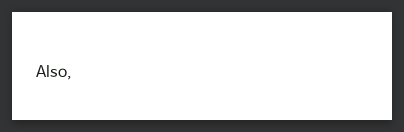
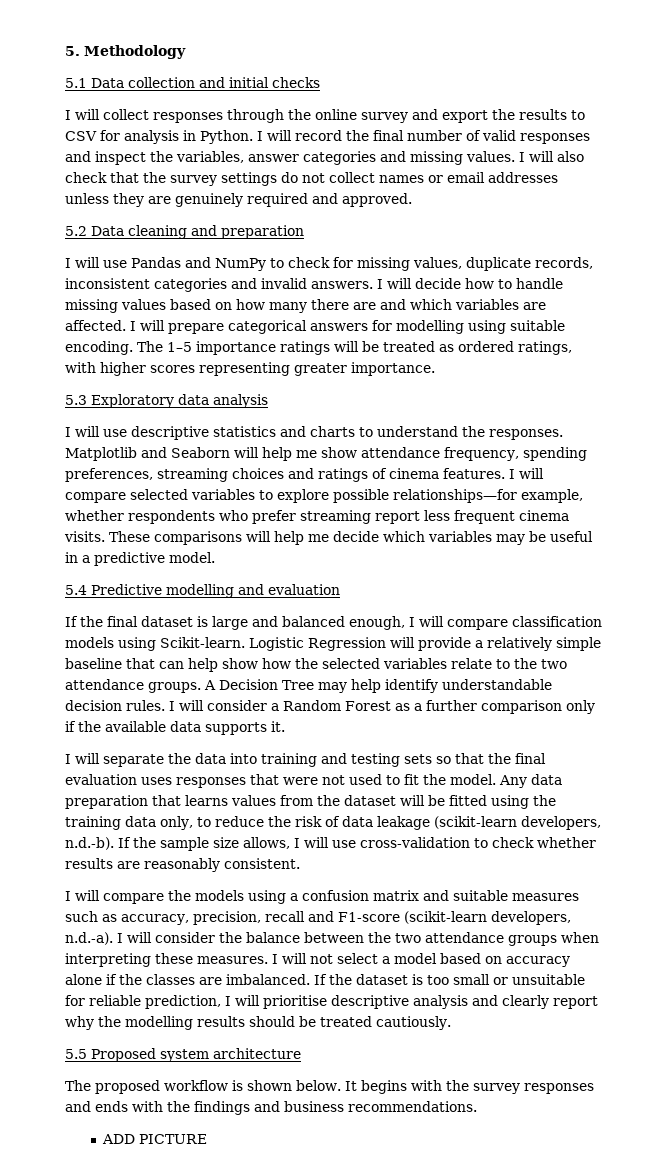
- Also,
+ 5. Methodology
+ 5.1 Data collection and initial checks
+ I will collect responses through the online survey and export the results to CSV for analysis in Python. I will record the final number of valid responses and inspect the variables, answer categories and missing values. I will also check that the survey settings do not collect names or email addresses unless they are genuinely required and approved.
+ 5.2 Data cleaning and preparation
+ I will use Pandas and NumPy to check for missing values, duplicate records, inconsistent categories and invalid answers. I will decide how to handle missing values based on how many there are and which variables are affected. I will prepare categorical answers for modelling using suitable encoding. The 1–5 importance ratings will be treated as ordered ratings, with higher scores representing greater importance.
+ 5.3 Exploratory data analysis
+ I will use descriptive statistics and charts to understand the responses. Matplotlib and Seaborn will help me show attendance frequency, spending preferences, streaming choices and ratings of cinema features. I will compare selected variables to explore possible relationships—for example, whether respondents who prefer streaming report less frequent cinema visits. These comparisons will help me decide which variables may be useful in a predictive model.
+ 5.4 Predictive modelling and evaluation
+ If the final dataset is large and balanced enough, I will compare classification models using Scikit-learn. Logistic Regression will provide a relatively simple baseline that can help show how the selected variables relate to the two attendance groups. A Decision Tree may help identify understandable decision rules. I will consider a Random Forest as a further comparison only if the available data supports it.
+ I will separate the data into training and testing sets so that the final evaluation uses responses that were not used to fit the model. Any data preparation that learns values from the dataset will be fitted using the training data only, to reduce the risk of data leakage (scikit-learn developers, n.d.-b). If the sample size allows, I will use cross-validation to check whether results are reasonably consistent.
+ I will compare the models using a confusion matrix and suitable measures such as accuracy, precision, recall and F1-score (scikit-learn developers, n.d.-a). I will consider the balance between the two attendance groups when interpreting these measures. I will not select a model based on accuracy alone if the classes are imbalanced. If the dataset is too small or unsuitable for reliable prediction, I will prioritise descriptive analysis and clearly report why the modelling results should be treated cautiously.
+ 5.5 Proposed system architecture
+ The proposed workflow is shown below. It begins with the survey responses and ends with the findings and business recommendations.
+ ADD PICTURE

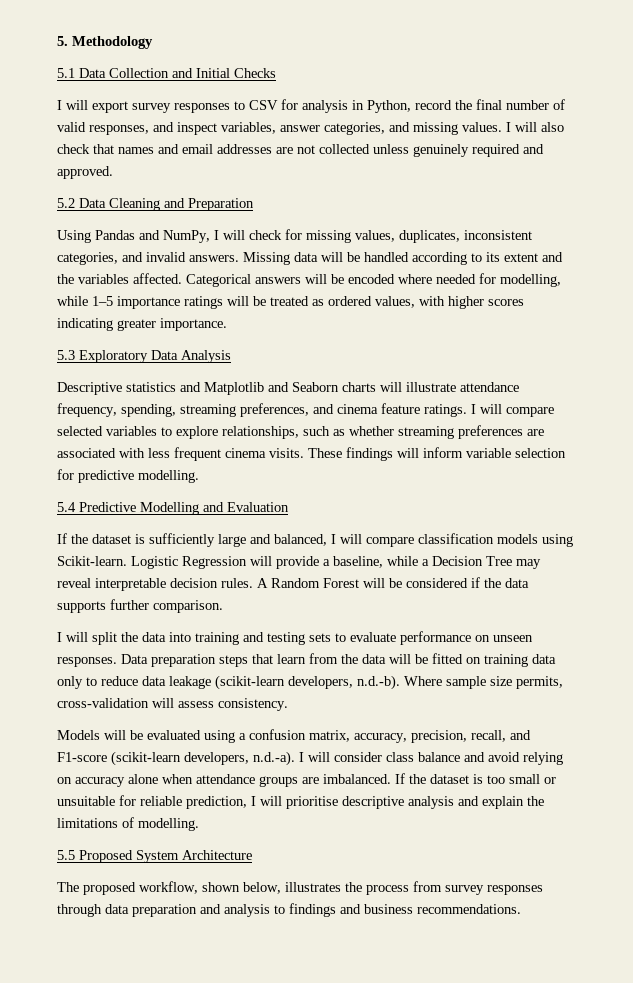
- 5.1 Data collection and initial checks
- I will collect responses through the online survey and export the results to CSV for analysis in Python. I will record the final number of valid responses and inspect the variables, answer categories and missing values.
+ 5.1 Data Collection and Initial Checks
+ I will export survey responses to CSV for analysis in Python, record the final number of valid responses, and inspect variables, answer categories, and missing values.
- I will also check that the survey settings do not collect names or email addresses unless they are genuinely required and approved.
+ I will also check that names and email addresses are not collected unless genuinely required and approved.
- 5.2 Data cleaning and preparation
- I will use Pandas and NumPy to check for missing values, duplicate records, inconsistent categories and invalid answers. I will decide how to handle missing values based on how many there are and which variables are affected. I will prepare categorical answers for modelling using suitable encoding. The 1–5 importance ratings will be treated as ordered ratings, with higher scores representing greater importance.
+ 5.2 Data Cleaning and Preparation
+ Using Pandas and NumPy, I will check for missing values, duplicates, inconsistent categories, and invalid answers. Missing data will be handled according to its extent and the variables affected. Categorical answers will be encoded where needed for modelling, while 1–5 importance ratings will be treated as ordered values, with higher scores indicating greater importance.
- 5.3 Exploratory data analysis
- I will use descriptive statistics and charts to understand the responses. Matplotlib and Seaborn will help me show attendance frequency, spending preferences, streaming choices and ratings of cinema features.
+ 5.3 Exploratory Data Analysis
+ Descriptive statistics and Matplotlib and Seaborn charts will illustrate attendance frequency, spending, streaming preferences, and cinema feature ratings.
- I will compare selected variables to explore possible relationships—for example, whether respondents who prefer streaming report less frequent cinema visits.
+ I will compare selected variables to explore relationships, such as whether streaming preferences are associated with less frequent cinema visits.
- These comparisons will help me decide which variables may be useful in a predictive model.
+ These findings will inform variable selection for predictive modelling.
- 5.4 Predictive modelling and evaluation
- If the final dataset is large and balanced enough, I will compare classification models using Scikit-learn.
+ 5.4 Predictive Modelling and Evaluation
+ If the dataset is sufficiently large and balanced, I will compare classification models using Scikit-learn.
- Logistic Regression will provide a relatively simple baseline that can help show how the selected variables relate to the two attendance groups. A Decision Tree may help identify understandable decision rules. I will consider a Random Forest as a further comparison only if the available data supports it.
- I will separate the data into training and testing sets so that the final evaluation uses responses that were not used to fit the model. Any data preparation that learns values from the dataset will be fitted using the training data only, to reduce the risk of data leakage (scikit-learn developers, n.d.-b). If the sample size allows, I will use cross-validation to check whether results are reasonably consistent.
- I will compare the models using a confusion matrix and suitable measures such as accuracy, precision, recall and F1-score (scikit-learn developers, n.d.-a). I will consider the balance between the two attendance groups when interpreting these measures. I will not select a model based on accuracy alone if the classes are imbalanced.
+ Logistic Regression will provide a baseline, while a Decision Tree may reveal interpretable decision rules. A Random Forest will be considered if the data supports further comparison.
+ I will split the data into training and testing sets to evaluate performance on unseen responses. Data preparation steps that learn from the data will be fitted on training data only to reduce data leakage (scikit-learn developers, n.d.-b). Where sample size permits, cross-validation will assess consistency.
+ Models will be evaluated using a confusion matrix, accuracy, precision, recall, and F1-score (scikit-learn developers, n.d.-a). I will consider class balance and avoid relying on accuracy alone when attendance groups are imbalanced.
- If the dataset is too small or unsuitable for reliable prediction, I will prioritise descriptive analysis and clearly report why the modelling results should be treated cautiously.
+ If the dataset is too small or unsuitable for reliable prediction, I will prioritise descriptive analysis and explain the limitations of modelling.
- 5.5 Proposed system architecture
+ 5.5 Proposed System Architecture
- The proposed workflow is shown below. It begins with the survey responses and ends with the findings and business recommendations.
+ The proposed workflow, shown below, illustrates the process from survey responses through data preparation and analysis to findings and business recommendations.
- ADD PICTURE

